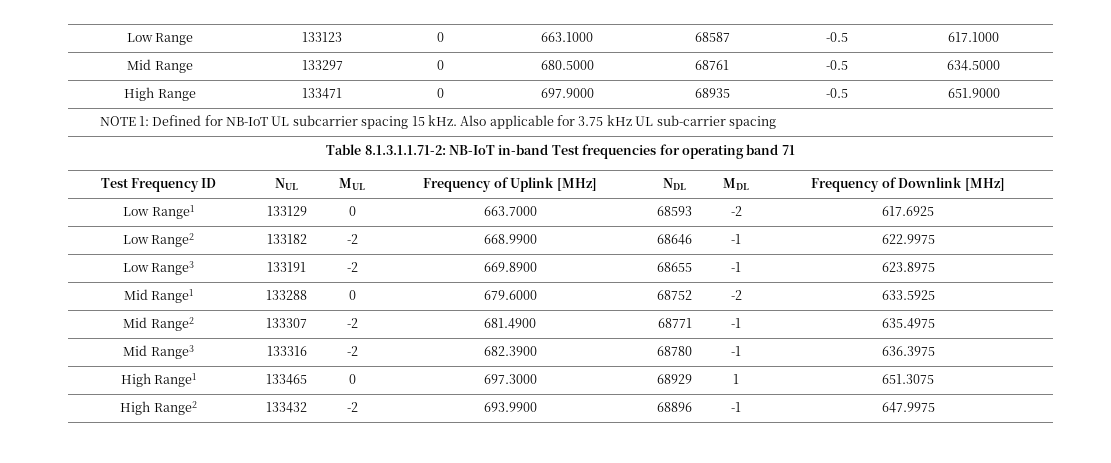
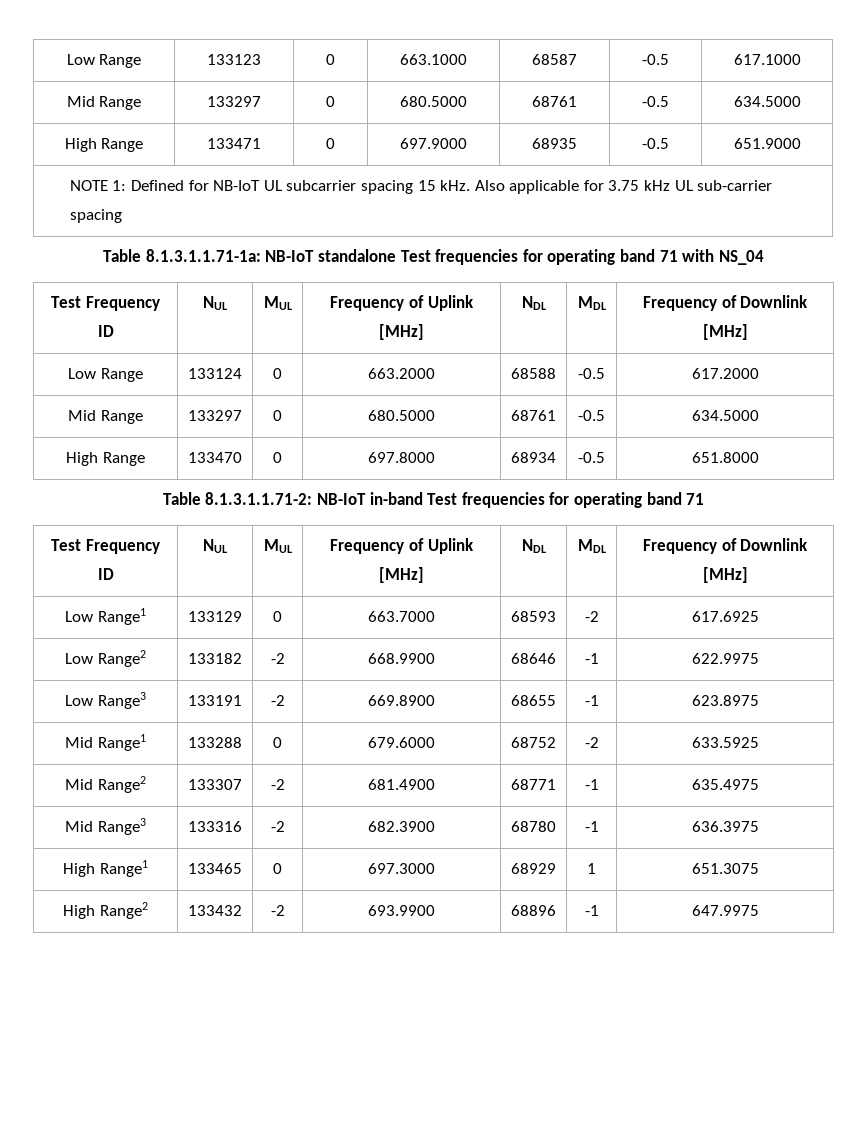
+ Table 8.1.3.1.1.71-1a: NB-IoT standalone Test frequencies for operating band 71 with NS_04
+ Test Frequency ID | NUL | MUL | Frequency of Uplink [MHz] | NDL | MDL | Frequency of Downlink [MHz]
+ Low Range | 133124 | 0 | 663.2000 | 68588 | -0.5 | 617.2000
+ Mid Range | 133297 | 0 | 680.5000 | 68761 | -0.5 | 634.5000
+ High Range | 133470 | 0 | 697.8000 | 68934 | -0.5 | 651.8000

